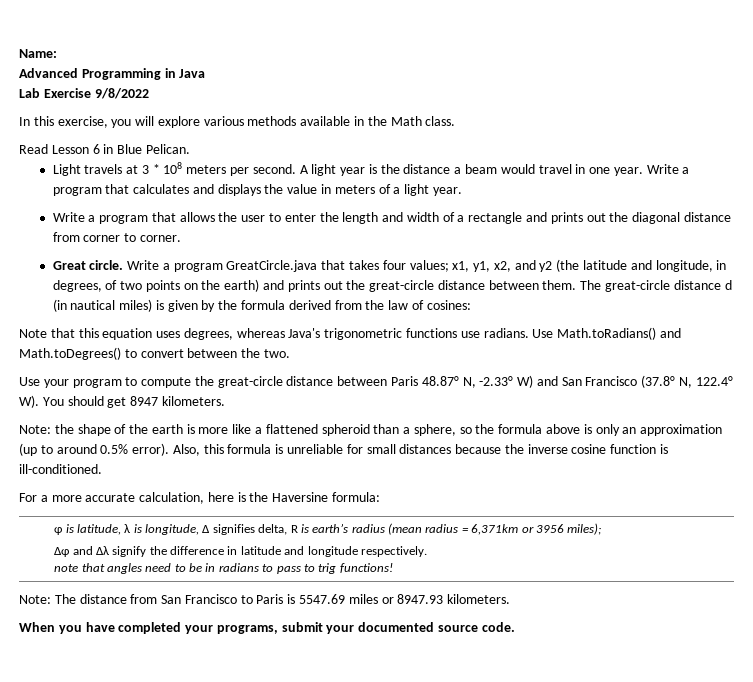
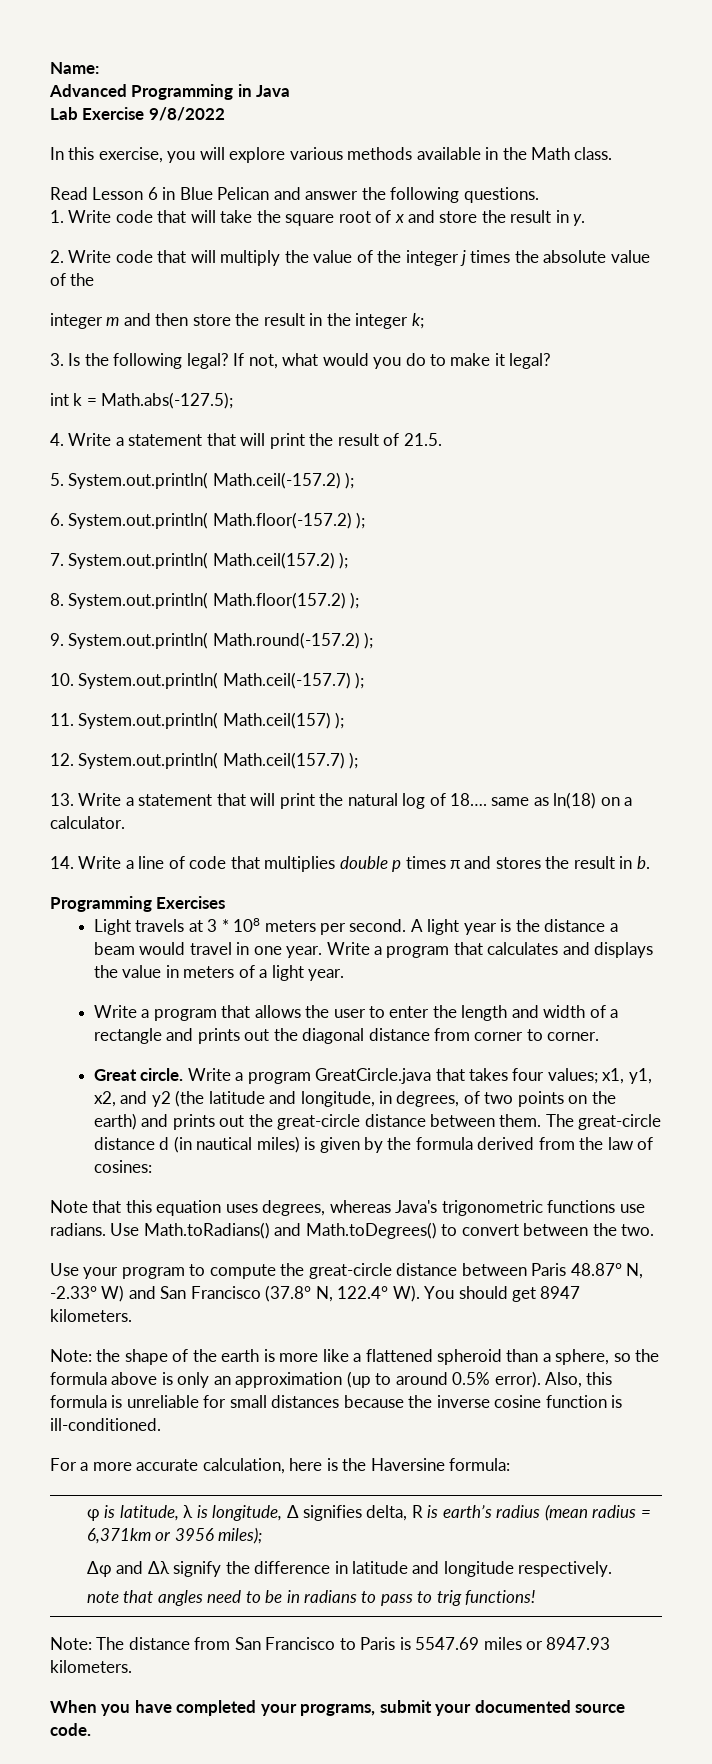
- Read Lesson 6 in Blue Pelican.
+ Read Lesson 6 in Blue Pelican and answer the following questions.
+ 1. Write code that will take the square root of x and store the result in y.
+ 2. Write code that will multiply the value of the integer j times the absolute value of the
+ integer m and then store the result in the integer k;
+ 3. Is the following legal? If not, what would you do to make it legal?
+ int k = Math.abs(-127.5);
+ 4. Write a statement that will print the result of 21.5.
+ 5. System.out.println( Math.ceil(-157.2) );
+ 6. System.out.println( Math.floor(-157.2) );
+ 7. System.out.println( Math.ceil(157.2) );
+ 8. System.out.println( Math.floor(157.2) );
+ 9. System.out.println( Math.round(-157.2) );
+ 10. System.out.println( Math.ceil(-157.7) );
+ 11. System.out.println( Math.ceil(157) );
+ 12. System.out.println( Math.ceil(157.7) );
+ 13. Write a statement that will print the natural log of 18…. same as ln(18) on a calculator.
+ 14. Write a line of code that multiplies double p times π and stores the result in b.
+ Programming Exercises

